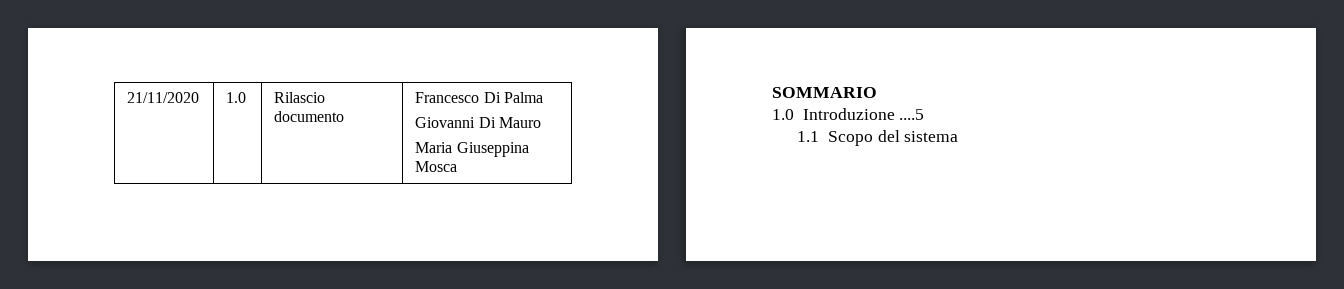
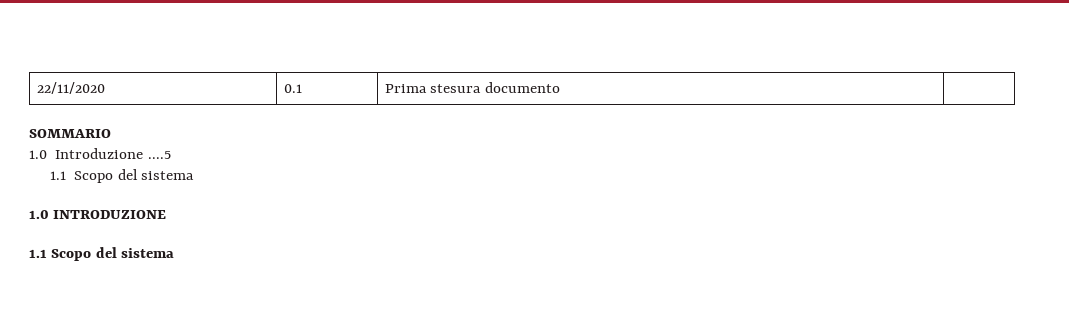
- 21/11/2020 | 1.0 | Rilascio documento | Francesco Di Palma
- Giovanni Di Mauro
- Maria Giuseppina Mosca
+ 22/11/2020 | 0.1 | Prima stesura documento |
+ 1.0 INTRODUZIONE
+ 1.1 Scopo del sistema

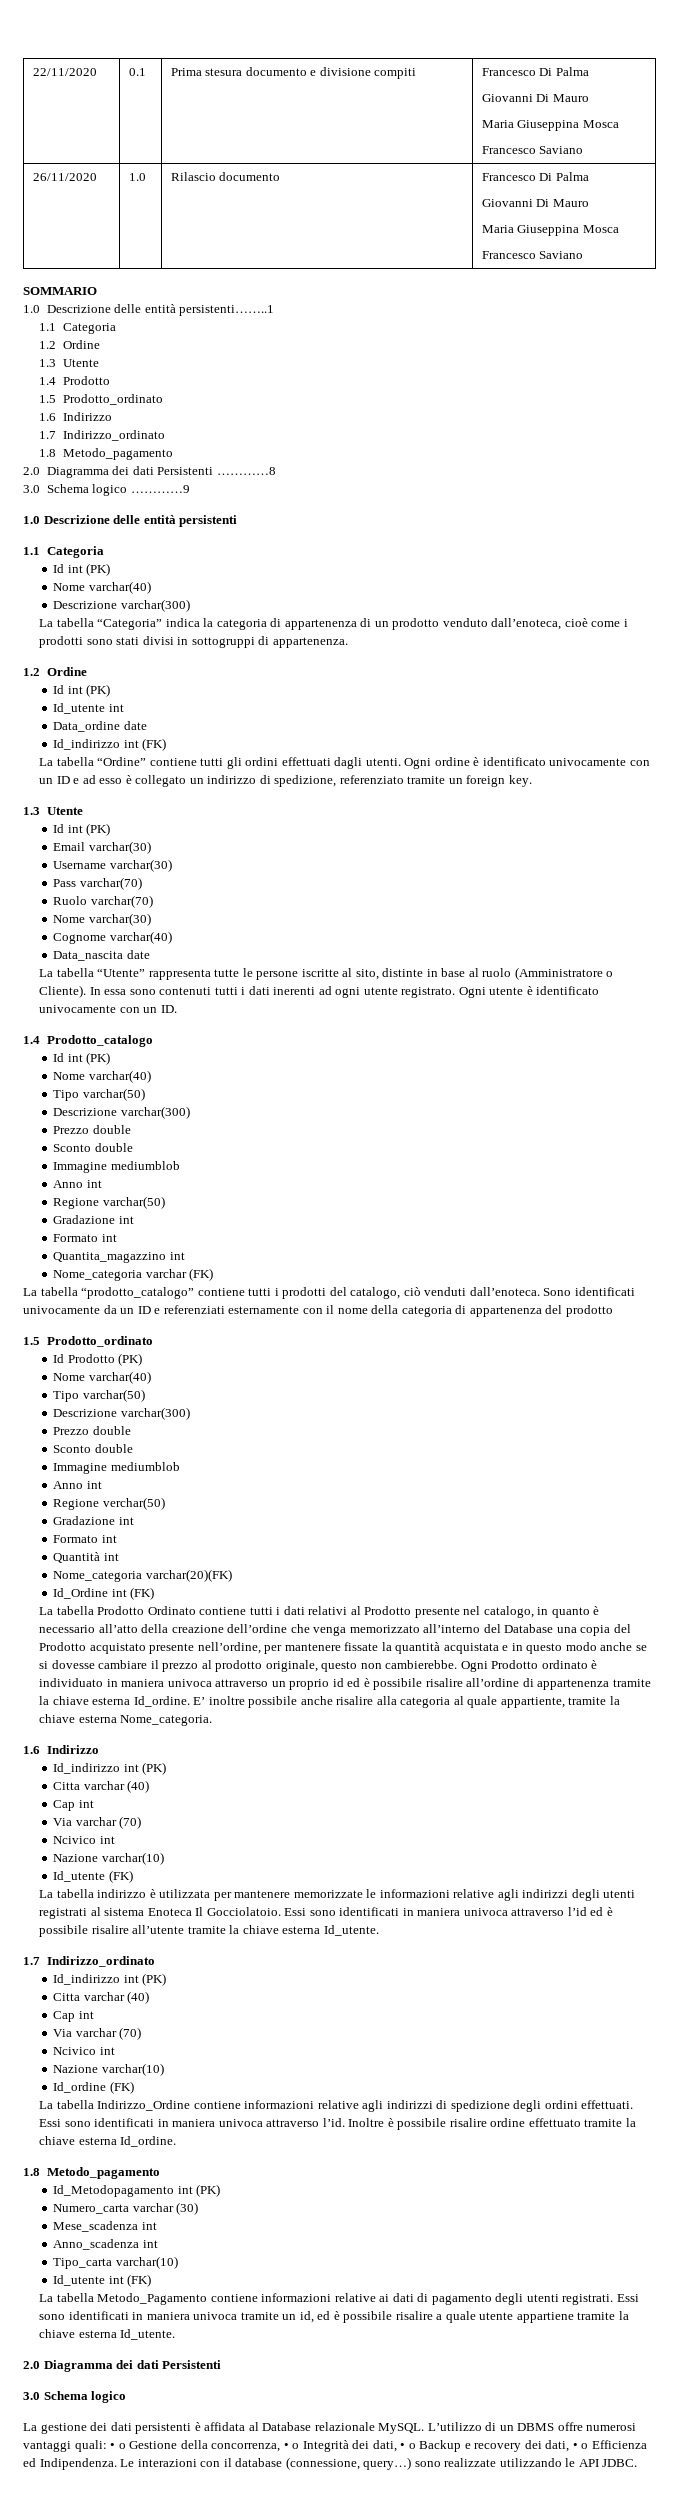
- 22/11/2020 | 0.1 | Prima stesura documento |
+ 22/11/2020 | 0.1 | Prima stesura documento e divisione compiti | Francesco Di Palma
+ Giovanni Di Mauro
+ Maria Giuseppina Mosca
+ Francesco Saviano
+ 26/11/2020 | 1.0 | Rilascio documento | Francesco Di Palma
+ Giovanni Di Mauro
+ Maria Giuseppina Mosca
+ Francesco Saviano
  SOMMARIO
- 1.0 Introduzione ....5
- 1.1 Scopo del sistema
- 1.0 INTRODUZIONE
- 1.1 Scopo del sistema
+ 1.0 Descrizione delle entità persistenti……..1
+ 1.1 Categoria
+ 1.2 Ordine
+ 1.3 Utente
+ 1.4 Prodotto
+ 1.5 Prodotto_ordinato
+ 1.6 Indirizzo
+ 1.7 Indirizzo_ordinato
+ 1.8 Metodo_pagamento
+ 2.0 Diagramma dei dati Persistenti …………8
+ 3.0 Schema logico …………9
+ 1.0 Descrizione delle entità persistenti
+ 1.1 Categoria
+ Id int (PK)
+ Nome varchar(40)
+ Descrizione varchar(300)
+ La tabella “Categoria” indica la categoria di appartenenza di un prodotto venduto dall’enoteca, cioè come i prodotti sono stati divisi in sottogruppi di appartenenza.
+ 1.2 Ordine
+ Id int (PK)
+ Id_utente int
+ Data_ordine date
+ Id_indirizzo int (FK)
+ La tabella “Ordine” contiene tutti gli ordini effettuati dagli utenti. Ogni ordine è identificato univocamente con un ID e ad esso è collegato un indirizzo di spedizione, referenziato tramite un foreign key.
+ 1.3 Utente
+ Id int (PK)
+ Email varchar(30)
+ Username varchar(30)
+ Pass varchar(70)
+ Ruolo varchar(70)
+ Nome varchar(30)
+ Cognome varchar(40)
+ Data_nascita date
+ La tabella “Utente” rappresenta tutte le persone iscritte al sito, distinte in base al ruolo (Amministratore o Cliente). In essa sono contenuti tutti i dati inerenti ad ogni utente registrato. Ogni utente è identificato univocamente con un ID.
+ 1.4 Prodotto_catalogo
+ Id int (PK)
+ Nome varchar(40)
+ Tipo varchar(50)
+ Descrizione varchar(300)
+ Prezzo double
+ Sconto double
+ Immagine mediumblob
+ Anno int
+ Regione varchar(50)
+ Gradazione int
+ Formato int
+ Quantita_magazzino int
+ Nome_categoria varchar (FK)
+ La tabella “prodotto_catalogo” contiene tutti i prodotti del catalogo, ciò venduti dall’enoteca. Sono identificati univocamente da un ID e referenziati esternamente con il nome della categoria di appartenenza del prodotto
+ 1.5 Prodotto_ordinato
+ Id Prodotto (PK)
+ Nome varchar(40)
+ Tipo varchar(50)
+ Descrizione varchar(300)
+ Prezzo double
+ Sconto double
+ Immagine mediumblob
+ Anno int
+ Regione verchar(50)
+ Gradazione int
+ Formato int
+ Quantità int
+ Nome_categoria varchar(20)(FK)
+ Id_Ordine int (FK)
+ La tabella Prodotto Ordinato contiene tutti i dati relativi al Prodotto presente nel catalogo, in quanto è necessario all’atto della creazione dell’ordine che venga memorizzato all’interno del Database una copia del Prodotto acquistato presente nell’ordine, per mantenere fissate la quantità acquistata e in questo modo anche se si dovesse cambiare il prezzo al prodotto originale, questo non cambierebbe. Ogni Prodotto ordinato è individuato in maniera univoca attraverso un proprio id ed è possibile risalire all’ordine di appartenenza tramite la chiave esterna Id_ordine. E’ inoltre possibile anche risalire alla categoria al quale appartiente, tramite la chiave esterna Nome_categoria.
+ 1.6 Indirizzo
+ Id_indirizzo int (PK)
+ Citta varchar (40)
+ Cap int
+ Via varchar (70)
+ Ncivico int
+ Nazione varchar(10)
+ Id_utente (FK)
+ La tabella indirizzo è utilizzata per mantenere memorizzate le informazioni relative agli indirizzi degli utenti registrati al sistema Enoteca Il Gocciolatoio. Essi sono identificati in maniera univoca attraverso l’id ed è possibile risalire all’utente tramite la chiave esterna Id_utente.
+ 1.7 Indirizzo_ordinato
+ Id_indirizzo int (PK)
+ Citta varchar (40)
+ Cap int
+ Via varchar (70)
+ Ncivico int
+ Nazione varchar(10)
+ Id_ordine (FK)
+ La tabella Indirizzo_Ordine contiene informazioni relative agli indirizzi di spedizione degli ordini effettuati. Essi sono identificati in maniera univoca attraverso l’id. Inoltre è possibile risalire ordine effettuato tramite la chiave esterna Id_ordine.
+ 1.8 Metodo_pagamento
+ Id_Metodopagamento int (PK)
+ Numero_carta varchar (30)
+ Mese_scadenza int
+ Anno_scadenza int
+ Tipo_carta varchar(10)
+ Id_utente int (FK)
+ La tabella Metodo_Pagamento contiene informazioni relative ai dati di pagamento degli utenti registrati. Essi sono identificati in maniera univoca tramite un id, ed è possibile risalire a quale utente appartiene tramite la chiave esterna Id_utente.
+ 2.0 Diagramma dei dati Persistenti
+ 3.0 Schema logico
+ La gestione dei dati persistenti è affidata al Database relazionale MySQL. L’utilizzo di un DBMS offre numerosi vantaggi quali: • o Gestione della concorrenza, • o Integrità dei dati, • o Backup e recovery dei dati, • o Efficienza ed Indipendenza. Le interazioni con il database (connessione, query…) sono realizzate utilizzando le API JDBC.

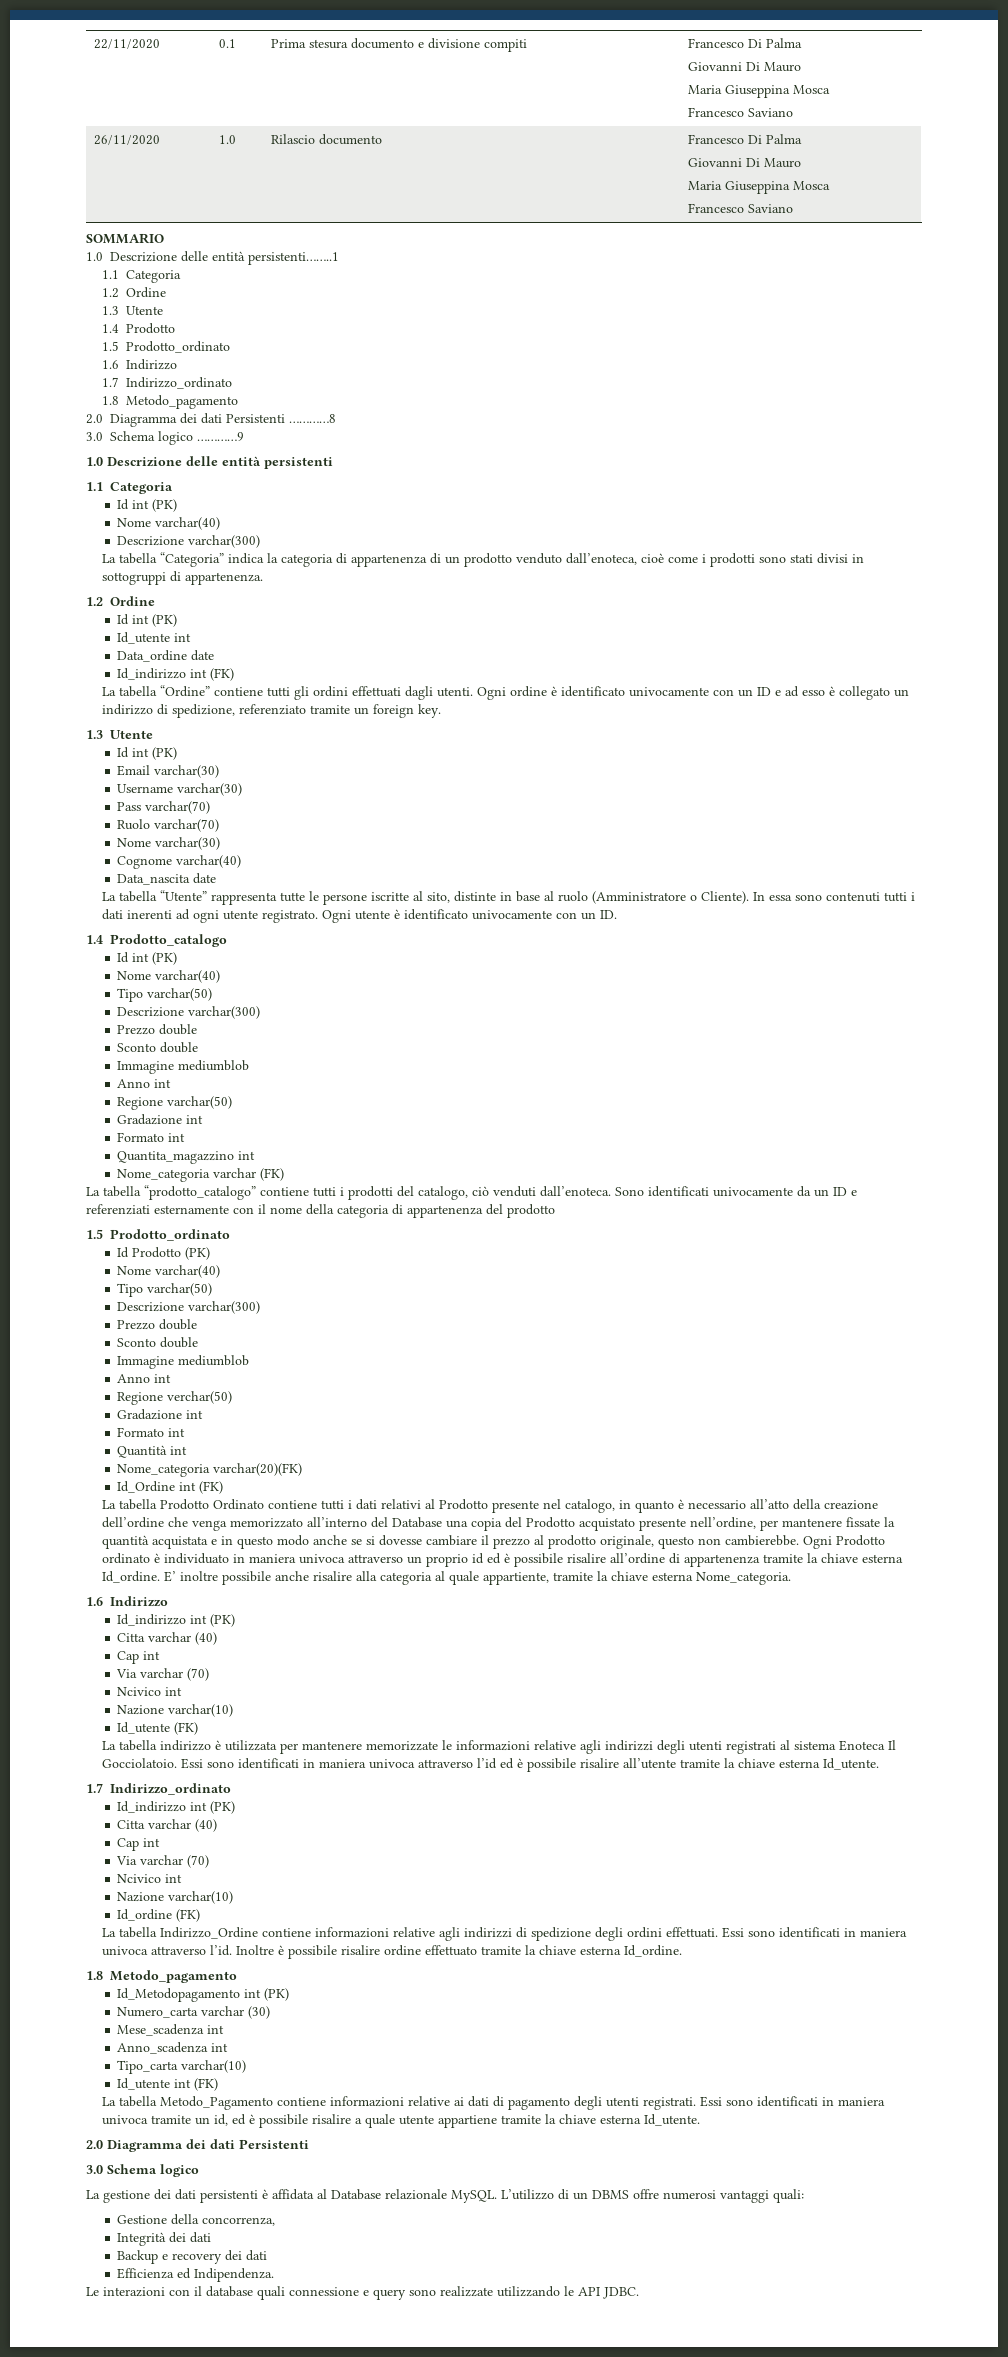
- L’utilizzo di un DBMS offre numerosi vantaggi quali: • o Gestione della concorrenza, • o Integrità dei dati, • o Backup e recovery dei dati, • o Efficienza ed Indipendenza. Le interazioni con il database (connessione, query…) sono realizzate utilizzando le API JDBC.
+ L’utilizzo di un DBMS offre numerosi vantaggi quali:
+ Gestione della concorrenza,
+ Integrità dei dati
+ Backup e recovery dei dati
+ Efficienza ed Indipendenza.
+ Le interazioni con il database quali connessione e query sono realizzate utilizzando le API JDBC.

